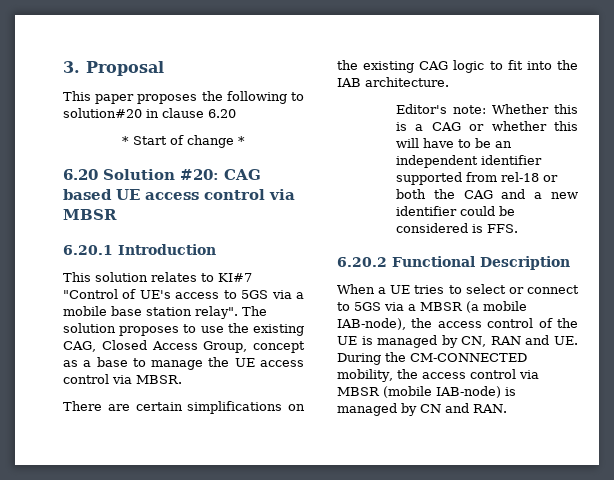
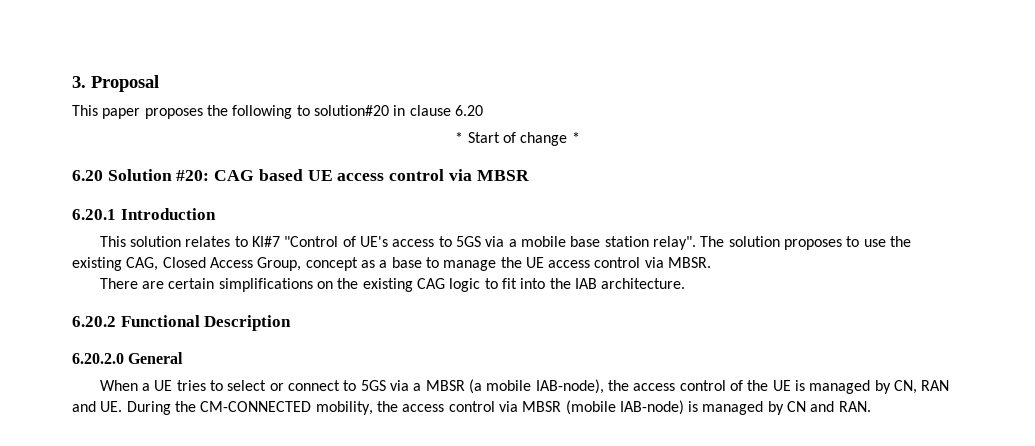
- Editor's note: Whether this is a CAG or whether this will have to be an independent identifier supported from rel-18 or both the CAG and a new identifier could be considered is FFS.
+ 6.20.2.0 General

